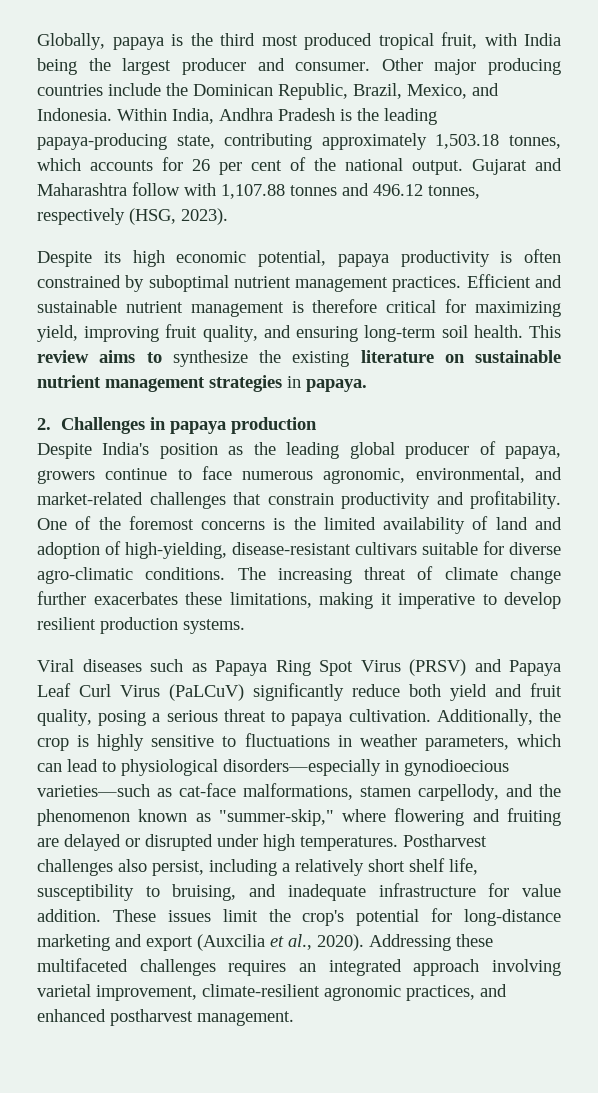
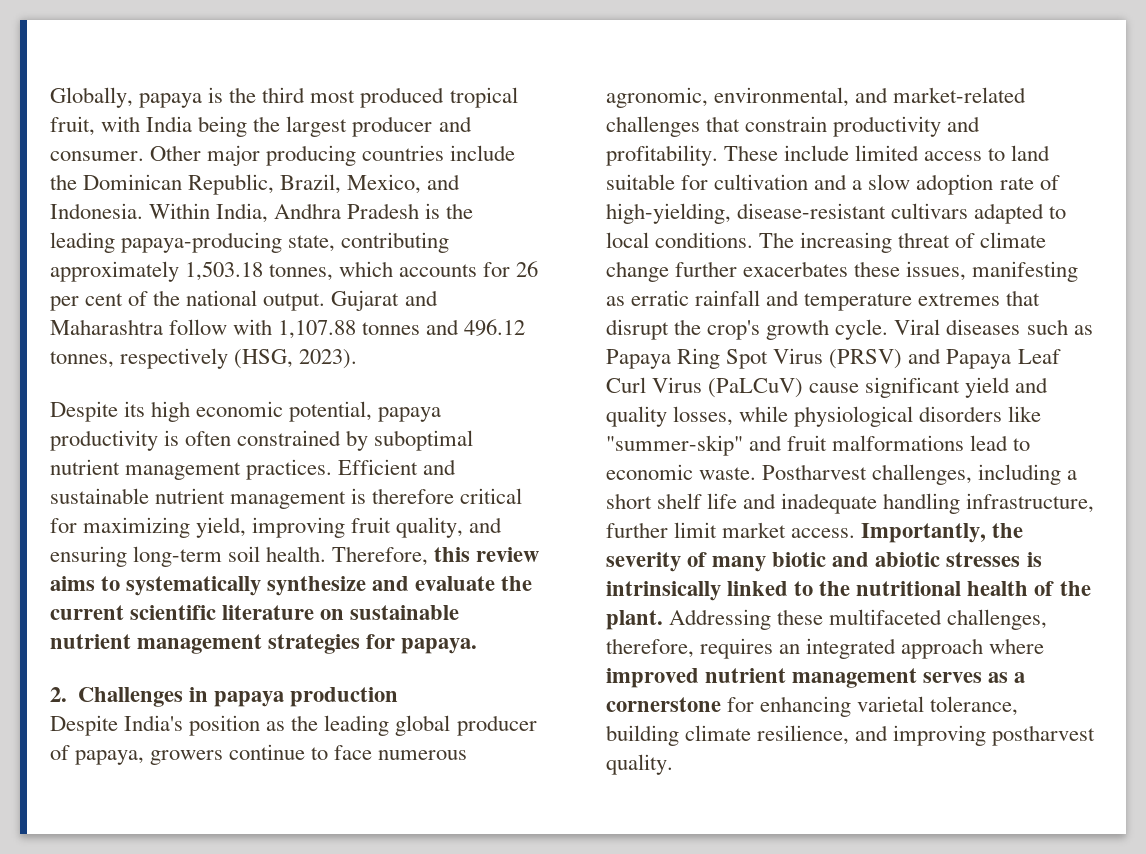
- This review aims to synthesize the existing literature on sustainable nutrient management strategies in papaya.
+ Therefore, this review aims to systematically synthesize and evaluate the current scientific literature on sustainable nutrient management strategies for papaya.
- One of the foremost concerns is the limited availability of land and adoption of high-yielding, disease-resistant cultivars suitable for diverse agro-climatic conditions.
+ These include limited access to land suitable for cultivation and a slow adoption rate of high-yielding, disease-resistant cultivars adapted to local conditions.
- The increasing threat of climate change further exacerbates these limitations, making it imperative to develop resilient production systems.
- Viral diseases such as Papaya Ring Spot Virus (PRSV) and Papaya Leaf Curl Virus (PaLCuV) significantly reduce both yield and fruit quality, posing a serious threat to papaya cultivation. Additionally, the crop is highly sensitive to fluctuations in weather parameters, which can lead to physiological disorders—especially in gynodioecious varieties—such as cat-face malformations, stamen carpellody, and the phenomenon known as "summer-skip," where flowering and fruiting are delayed or disrupted under high temperatures. Postharvest challenges also persist, including a relatively short shelf life, susceptibility to bruising, and inadequate infrastructure for value addition. These issues limit the crop's potential for long-distance marketing and export (Auxcilia et al., 2020).
+ The increasing threat of climate change further exacerbates these issues, manifesting as erratic rainfall and temperature extremes that disrupt the crop's growth cycle. Viral diseases such as Papaya Ring Spot Virus (PRSV) and Papaya Leaf Curl Virus (PaLCuV) cause significant yield and quality losses, while physiological disorders like "summer-skip" and fruit malformations lead to economic waste. Postharvest challenges, including a short shelf life and inadequate handling infrastructure, further limit market access. Importantly, the severity of many biotic and abiotic stresses is intrinsically linked to the nutritional health of the plant.
- Addressing these multifaceted challenges requires an integrated approach involving varietal improvement, climate-resilient agronomic practices, and enhanced postharvest management.
+ Addressing these multifaceted challenges, therefore, requires an integrated approach where improved nutrient management serves as a cornerstone for enhancing varietal tolerance, building climate resilience, and improving postharvest quality.

